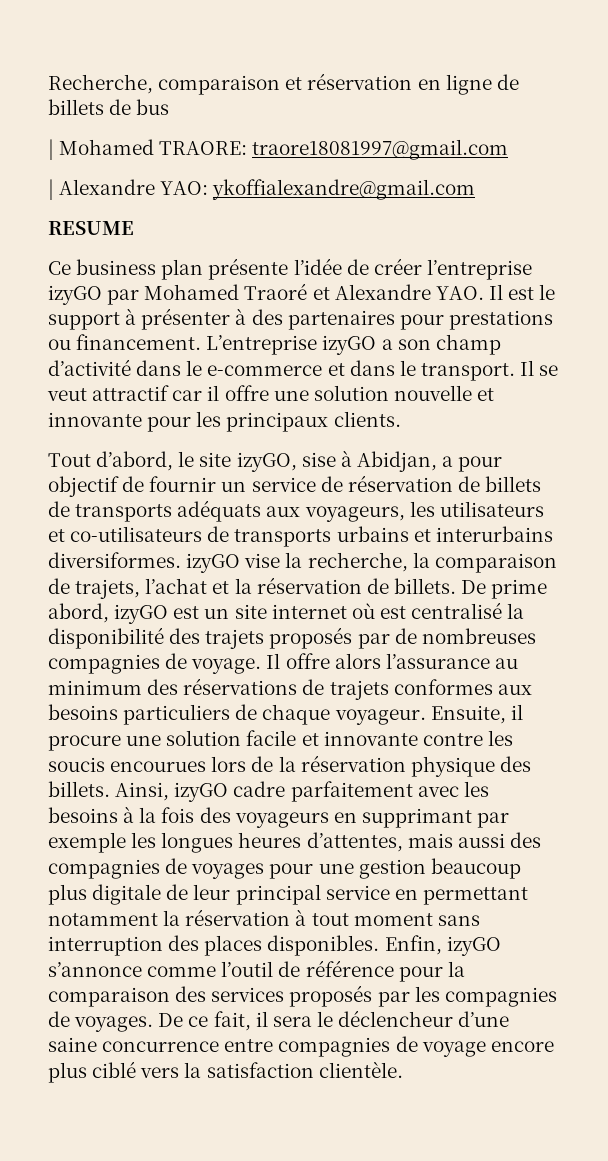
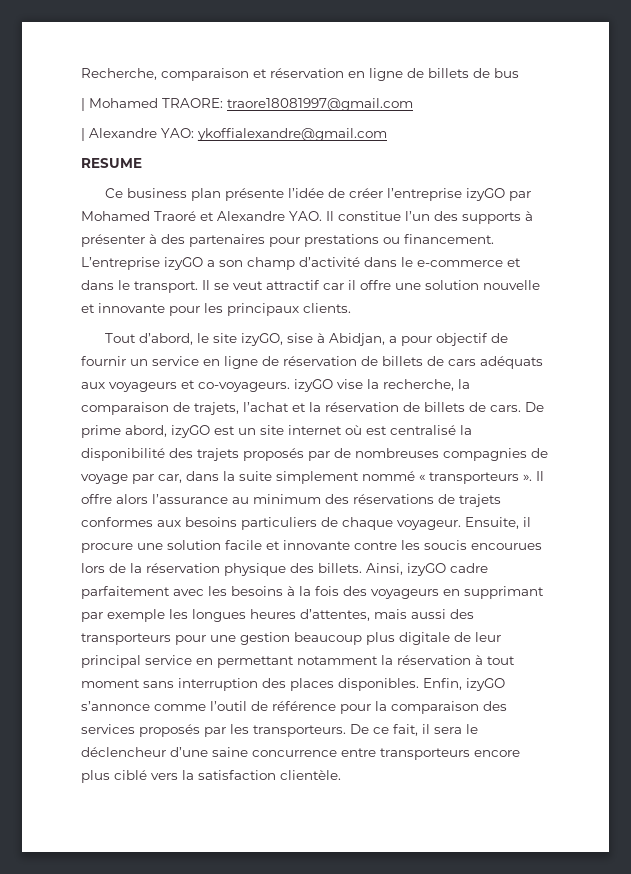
- Ce business plan présente l’idée de créer l’entreprise izyGO par Mohamed Traoré et Alexandre YAO. Il est le support à présenter à des partenaires pour prestations ou financement.
+ Ce business plan présente l’idée de créer l’entreprise izyGO par Mohamed Traoré et Alexandre YAO. Il constitue l’un des supports à présenter à des partenaires pour prestations ou financement.
- Tout d’abord, le site izyGO, sise à Abidjan, a pour objectif de fournir un service de réservation de billets de transports adéquats aux voyageurs, les utilisateurs et co-utilisateurs de transports urbains et interurbains diversiformes. izyGO vise la recherche, la comparaison de trajets, l’achat et la réservation de billets.
+ Tout d’abord, le site izyGO, sise à Abidjan, a pour objectif de fournir un service en ligne de réservation de billets de cars adéquats aux voyageurs et co-voyageurs. izyGO vise la recherche, la comparaison de trajets, l’achat et la réservation de billets de cars.
- De prime abord, izyGO est un site internet où est centralisé la disponibilité des trajets proposés par de nombreuses compagnies de voyage.
+ De prime abord, izyGO est un site internet où est centralisé la disponibilité des trajets proposés par de nombreuses compagnies de voyage par car, dans la suite simplement nommé « transporteurs ».
- Ainsi, izyGO cadre parfaitement avec les besoins à la fois des voyageurs en supprimant par exemple les longues heures d’attentes, mais aussi des compagnies de voyages pour une gestion beaucoup plus digitale de leur principal service en permettant notamment la réservation à tout moment sans interruption des places disponibles.
+ Ainsi, izyGO cadre parfaitement avec les besoins à la fois des voyageurs en supprimant par exemple les longues heures d’attentes, mais aussi des transporteurs pour une gestion beaucoup plus digitale de leur principal service en permettant notamment la réservation à tout moment sans interruption des places disponibles.
- Enfin, izyGO s’annonce comme l’outil de référence pour la comparaison des services proposés par les compagnies de voyages.
+ Enfin, izyGO s’annonce comme l’outil de référence pour la comparaison des services proposés par les transporteurs.
- De ce fait, il sera le déclencheur d’une saine concurrence entre compagnies de voyage encore plus ciblé vers la satisfaction clientèle.
+ De ce fait, il sera le déclencheur d’une saine concurrence entre transporteurs encore plus ciblé vers la satisfaction clientèle.

